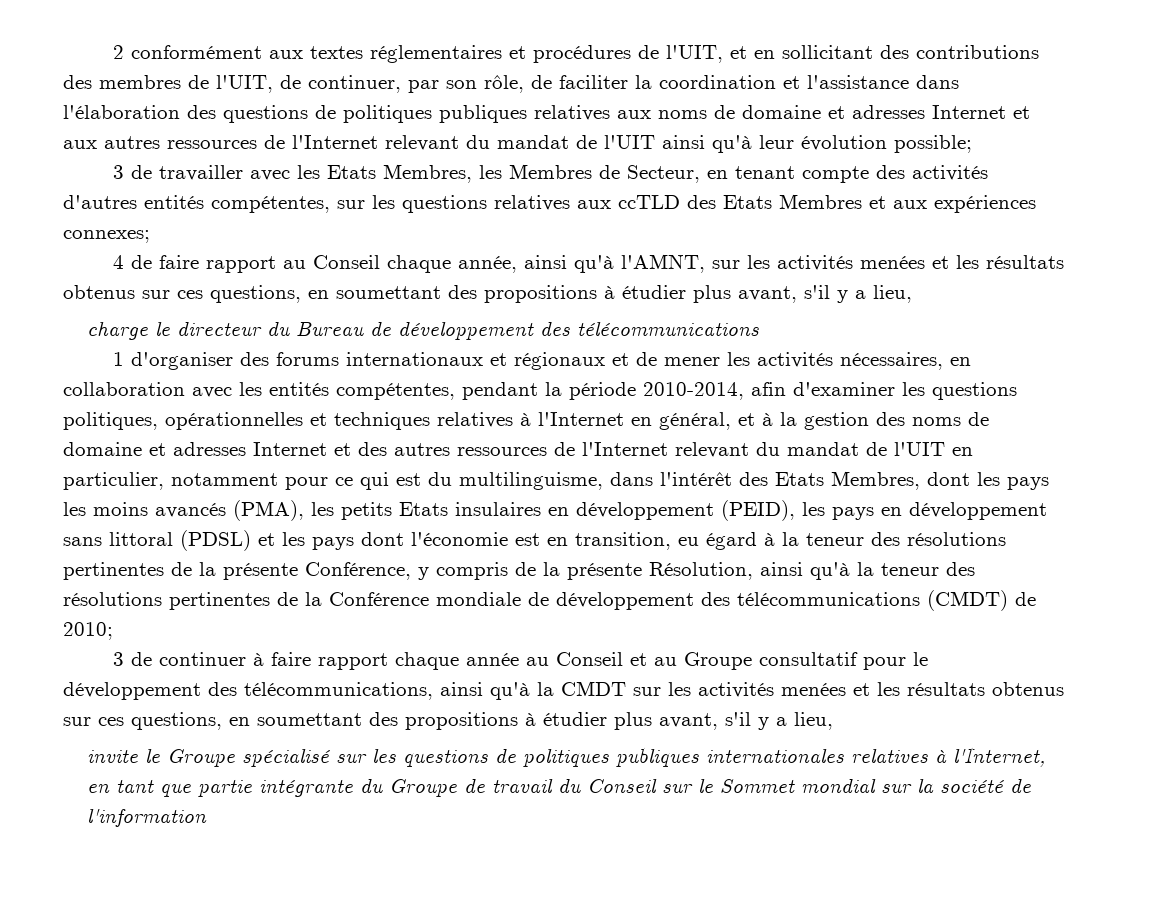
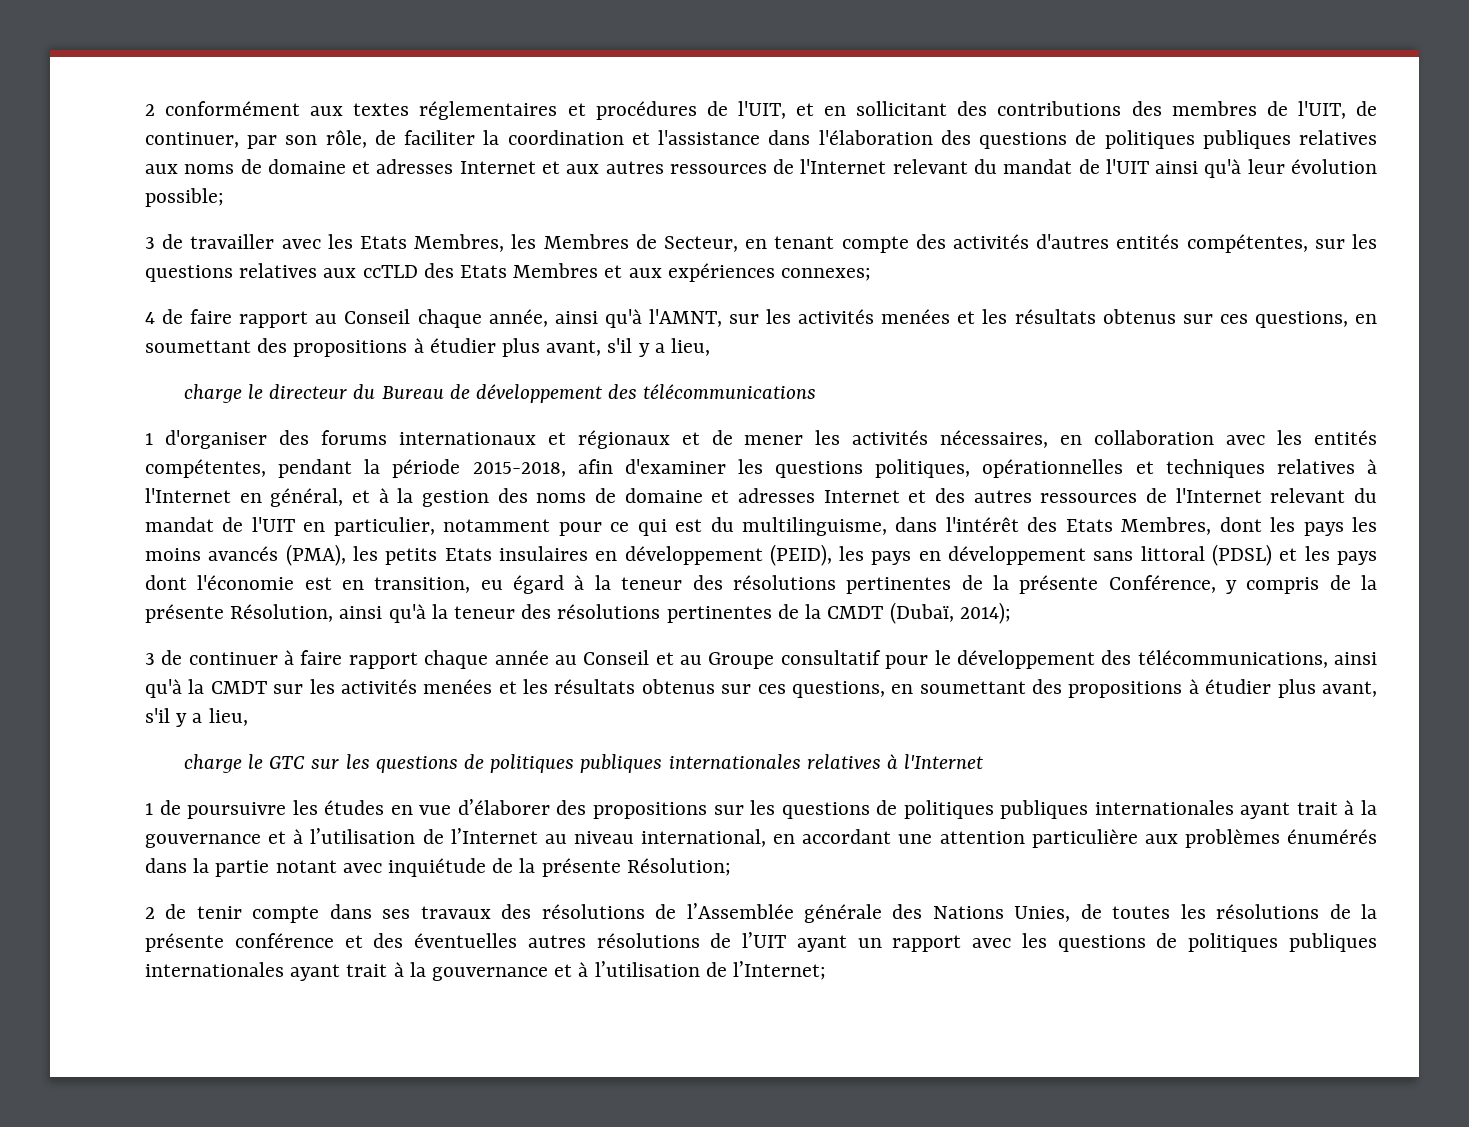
- 1 d'organiser des forums internationaux et régionaux et de mener les activités nécessaires, en collaboration avec les entités compétentes, pendant la période 2010-2014, afin d'examiner les questions politiques, opérationnelles et techniques relatives à l'Internet en général, et à la gestion des noms de domaine et adresses Internet et des autres ressources de l'Internet relevant du mandat de l'UIT en particulier, notamment pour ce qui est du multilinguisme, dans l'intérêt des Etats Membres, dont les pays les moins avancés (PMA), les petits Etats insulaires en développement (PEID), les pays en développement sans littoral (PDSL) et les pays dont l'économie est en transition, eu égard à la teneur des résolutions pertinentes de la présente Conférence, y compris de la présente Résolution, ainsi qu'à la teneur des résolutions pertinentes de la Conférence mondiale de développement des télécommunications (CMDT) de 2010;
+ 1 d'organiser des forums internationaux et régionaux et de mener les activités nécessaires, en collaboration avec les entités compétentes, pendant la période 2015-2018, afin d'examiner les questions politiques, opérationnelles et techniques relatives à l'Internet en général, et à la gestion des noms de domaine et adresses Internet et des autres ressources de l'Internet relevant du mandat de l'UIT en particulier, notamment pour ce qui est du multilinguisme, dans l'intérêt des Etats Membres, dont les pays les moins avancés (PMA), les petits Etats insulaires en développement (PEID), les pays en développement sans littoral (PDSL) et les pays dont l'économie est en transition, eu égard à la teneur des résolutions pertinentes de la présente Conférence, y compris de la présente Résolution, ainsi qu'à la teneur des résolutions pertinentes de la CMDT (Dubaï, 2014);
- invite le Groupe spécialisé sur les questions de politiques publiques internationales relatives à l'Internet, en tant que partie intégrante du Groupe de travail du Conseil sur le Sommet mondial sur la société de l'information
+ charge le GTC sur les questions de politiques publiques internationales relatives à l'Internet
+ 1 de poursuivre les études en vue d’élaborer des propositions sur les questions de politiques publiques internationales ayant trait à la gouvernance et à l’utilisation de l’Internet au niveau international, en accordant une attention particulière aux problèmes énumérés dans la partie notant avec inquiétude de la présente Résolution;
+ 2 de tenir compte dans ses travaux des résolutions de l’Assemblée générale des Nations Unies, de toutes les résolutions de la présente conférence et des éventuelles autres résolutions de l’UIT ayant un rapport avec les questions de politiques publiques internationales ayant trait à la gouvernance et à l’utilisation de l’Internet;

